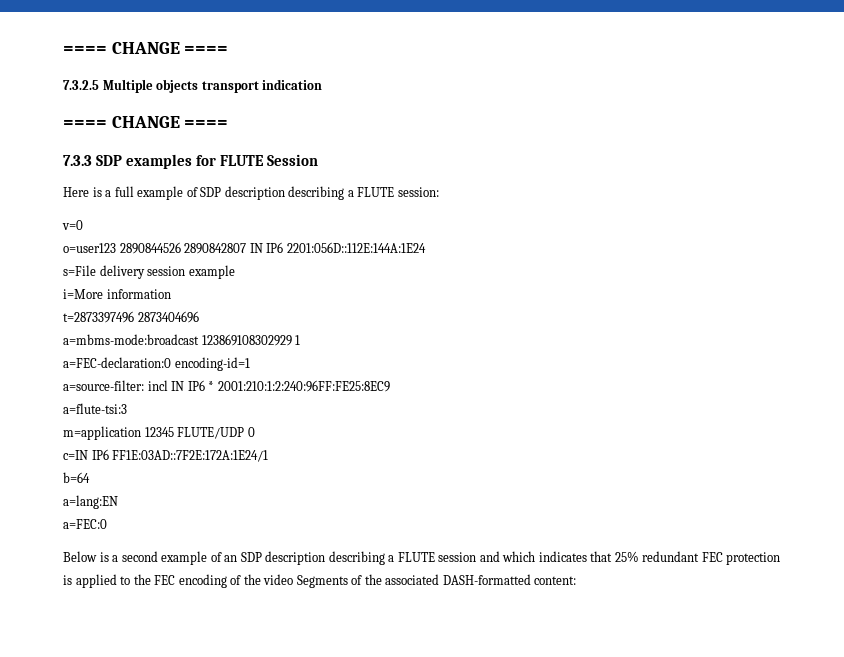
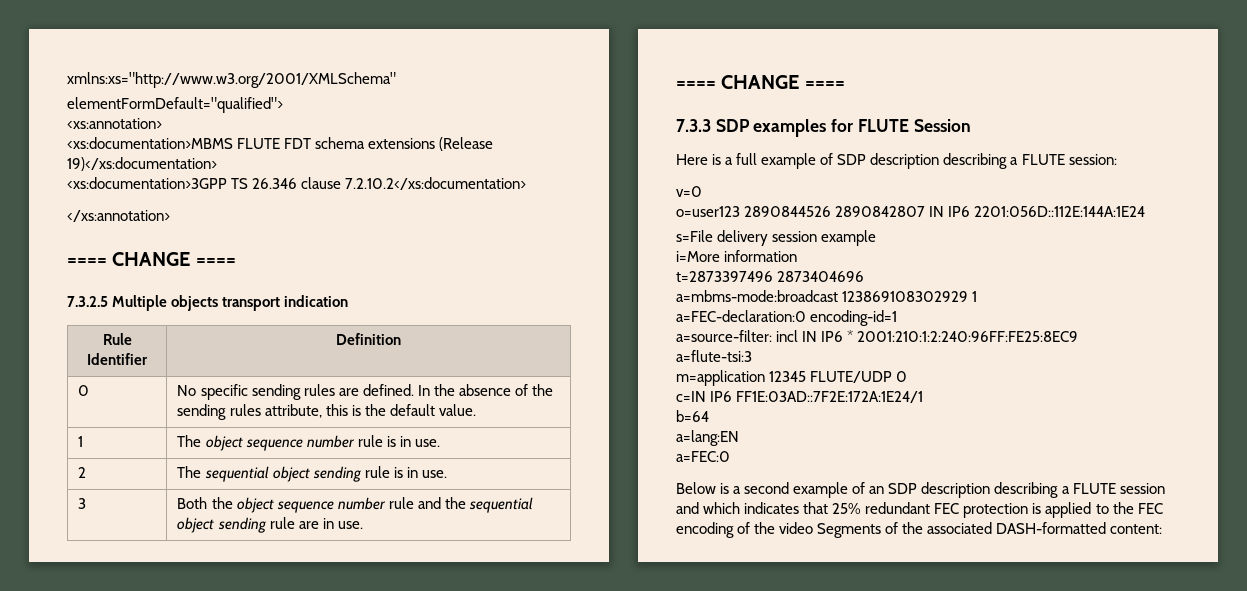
+ xmlns:xs="http://www.w3.org/2001/XMLSchema"
+ elementFormDefault="qualified">
+ <xs:annotation>
+ <xs:documentation>MBMS FLUTE FDT schema extensions (Release 19)</xs:documentation>
+ <xs:documentation>3GPP TS 26.346 clause 7.2.10.2</xs:documentation>
+ </xs:annotation>
+ Rule Identifier | Definition
+ 0 | No specific sending rules are defined. In the absence of the sending rules attribute, this is the default value.
+ 1 | The object sequence number rule is in use.
+ 2 | The sequential object sending rule is in use.
+ 3 | Both the object sequence number rule and the sequential object sending rule are in use.

